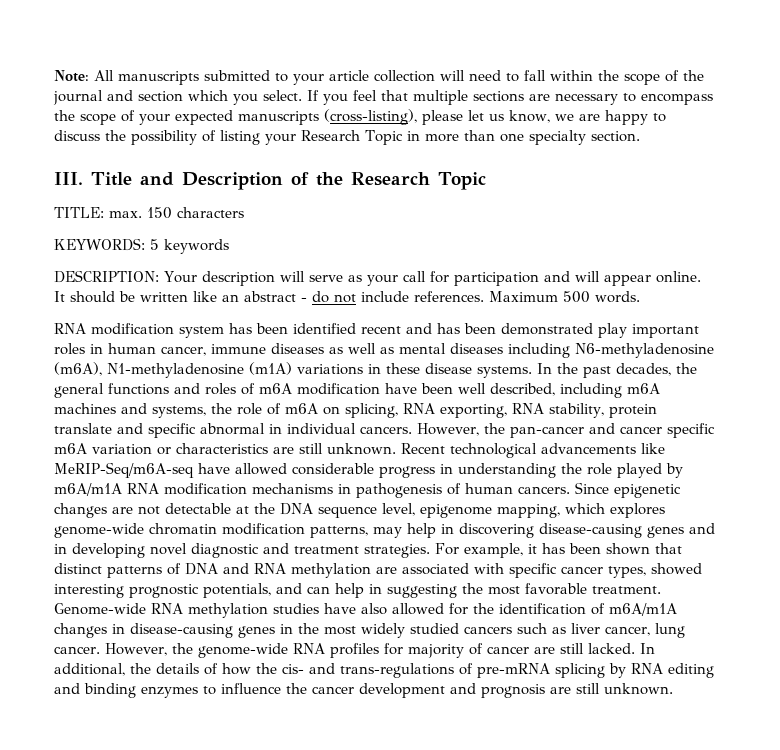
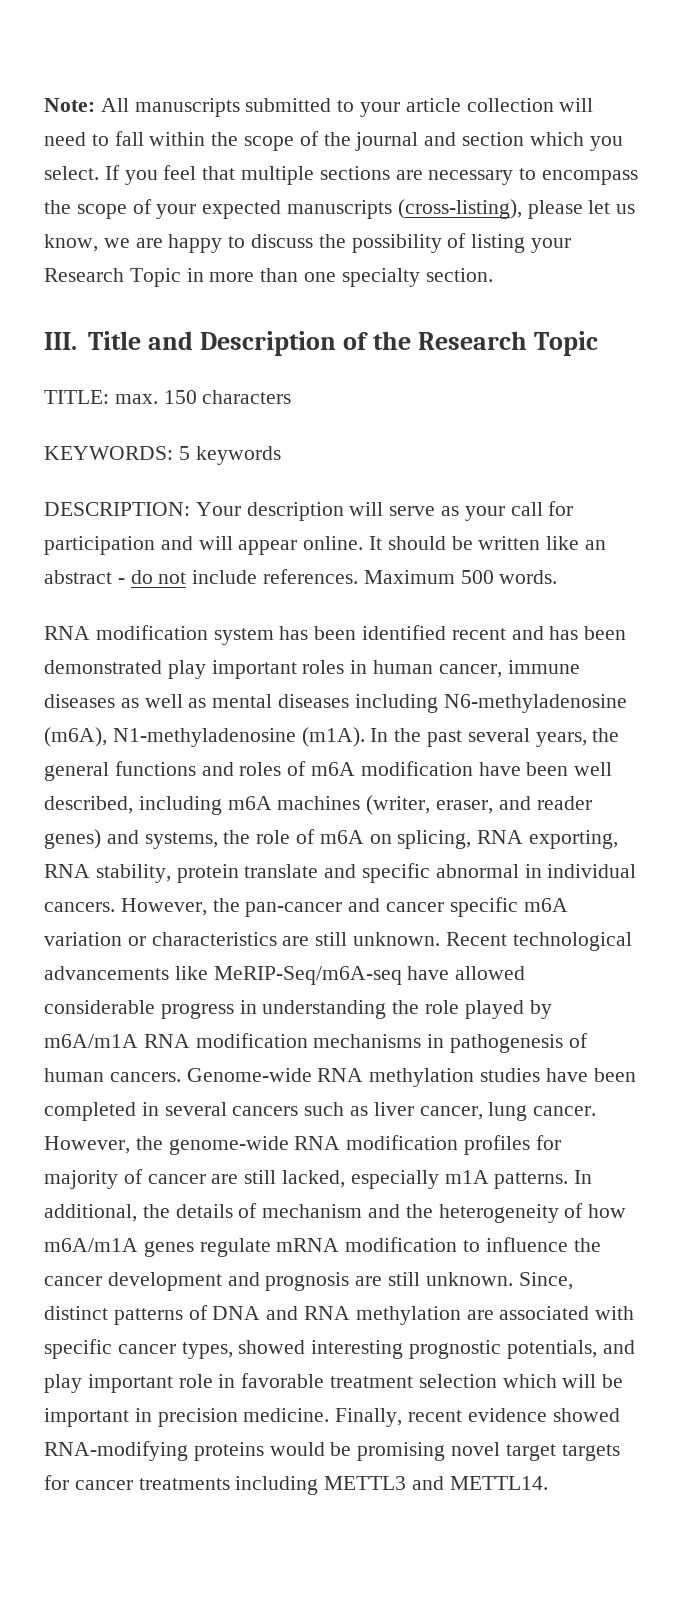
- RNA modification system has been identified recent and has been demonstrated play important roles in human cancer, immune diseases as well as mental diseases including N6-methyladenosine (m6A), N1-methyladenosine (m1A) variations in these disease systems.
+ RNA modification system has been identified recent and has been demonstrated play important roles in human cancer, immune diseases as well as mental diseases including N6-methyladenosine (m6A), N1-methyladenosine (m1A).
- In the past decades, the general functions and roles of m6A modification have been well described, including m6A machines and systems, the role of m6A on splicing, RNA exporting, RNA stability, protein translate and specific abnormal in individual cancers.
+ In the past several years, the general functions and roles of m6A modification have been well described, including m6A machines (writer, eraser, and reader genes) and systems, the role of m6A on splicing, RNA exporting, RNA stability, protein translate and specific abnormal in individual cancers.
- Since epigenetic changes are not detectable at the DNA sequence level, epigenome mapping, which explores genome-wide chromatin modification patterns, may help in discovering disease-causing genes and in developing novel diagnostic and treatment strategies. For example, it has been shown that distinct patterns of DNA and RNA methylation are associated with specific cancer types, showed interesting prognostic potentials, and can help in suggesting the most favorable treatment. Genome-wide RNA methylation studies have also allowed for the identification of m6A/m1A changes in disease-causing genes in the most widely studied cancers such as liver cancer, lung cancer. However, the genome-wide RNA profiles for majority of cancer are still lacked. In additional, the details of how the cis- and trans-regulations of pre-mRNA splicing by RNA editing and binding enzymes to influence the cancer development and prognosis are still unknown.
+ Genome-wide RNA methylation studies have been completed in several cancers such as liver cancer, lung cancer. However, the genome-wide RNA modification profiles for majority of cancer are still lacked, especially m1A patterns. In additional, the details of mechanism and the heterogeneity of how m6A/m1A genes regulate mRNA modification to influence the cancer development and prognosis are still unknown. Since, distinct patterns of DNA and RNA methylation are associated with specific cancer types, showed interesting prognostic potentials, and play important role in favorable treatment selection which will be important in precision medicine. Finally, recent evidence showed RNA-modifying proteins would be promising novel target targets for cancer treatments including METTL3 and METTL14.

